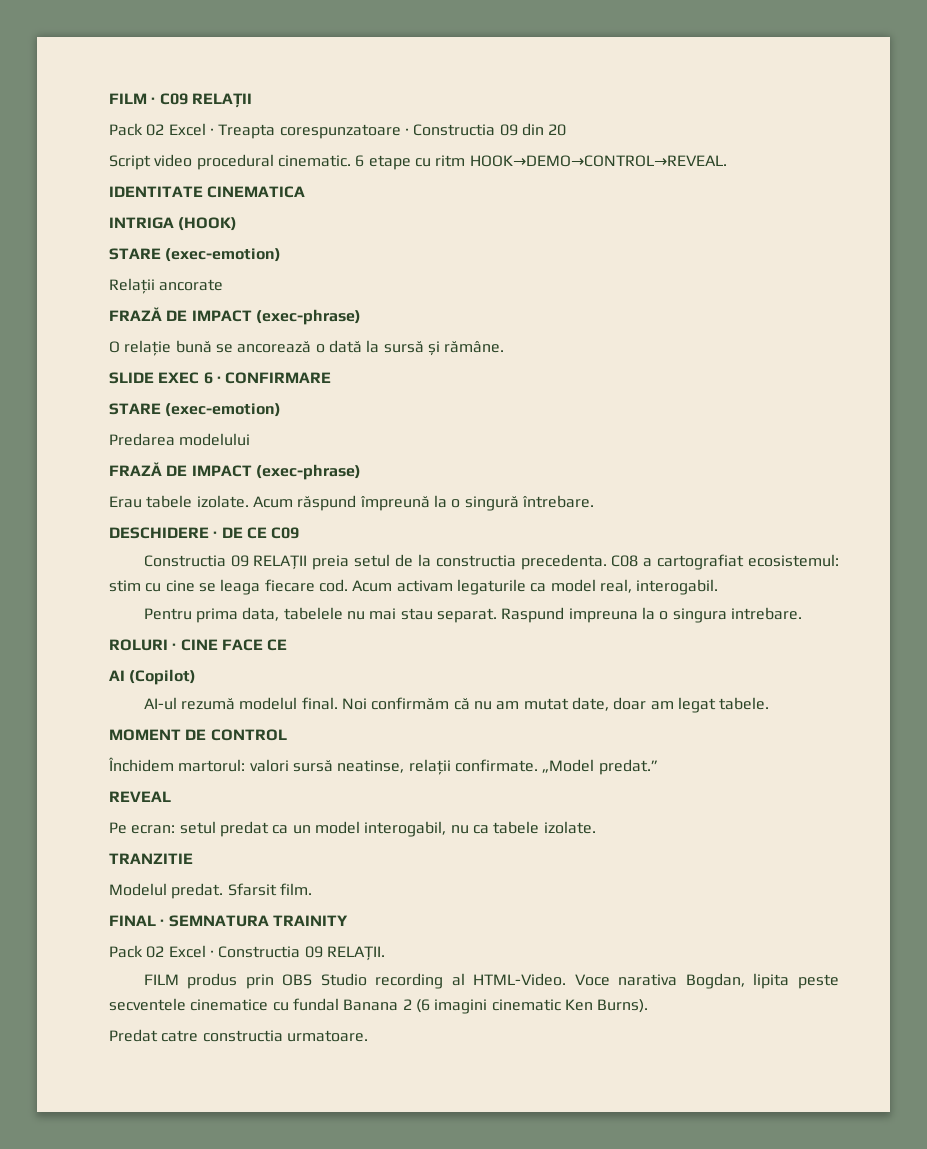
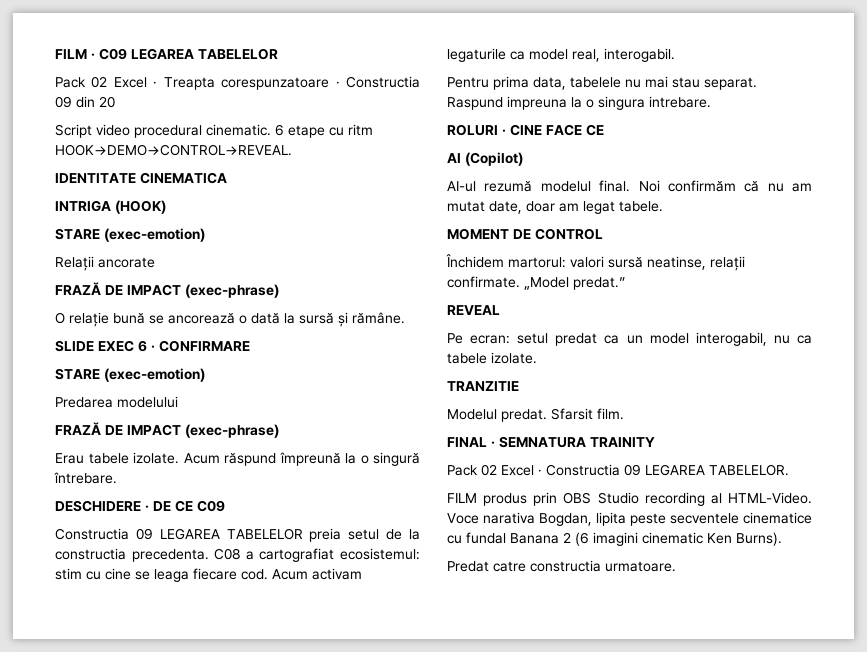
- FILM · C09 RELAȚII
+ FILM · C09 LEGAREA TABELELOR
- Constructia 09 RELAȚII preia setul de la constructia precedenta.
+ Constructia 09 LEGAREA TABELELOR preia setul de la constructia precedenta.
- Pack 02 Excel · Constructia 09 RELAȚII.
+ Pack 02 Excel · Constructia 09 LEGAREA TABELELOR.

